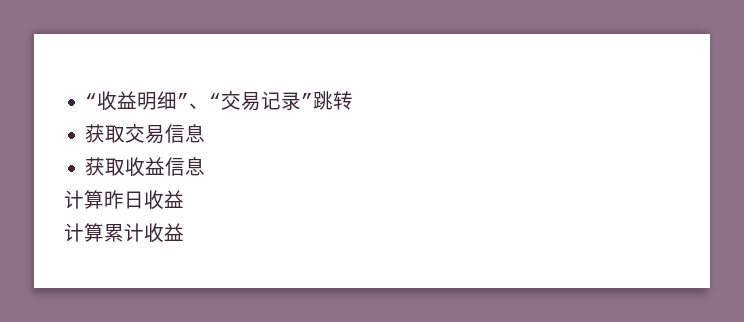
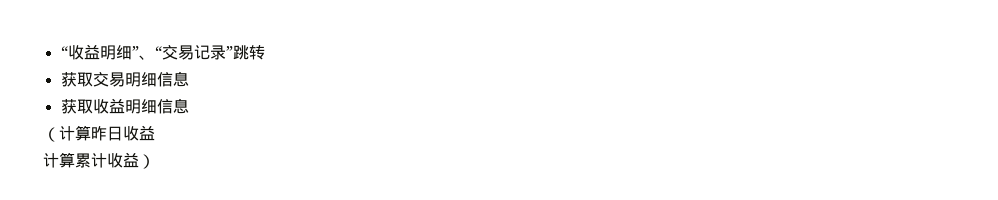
- 获取交易信息
+ 获取交易明细信息
- 获取收益信息
- 计算昨日收益
+ 获取收益明细信息
+ （计算昨日收益
- 计算累计收益
+ 计算累计收益）

